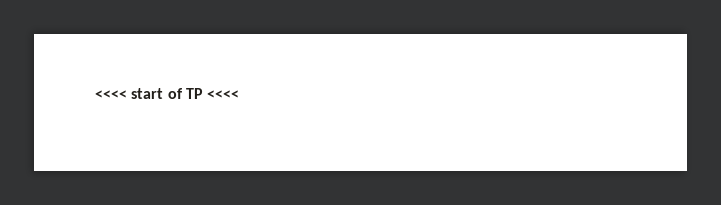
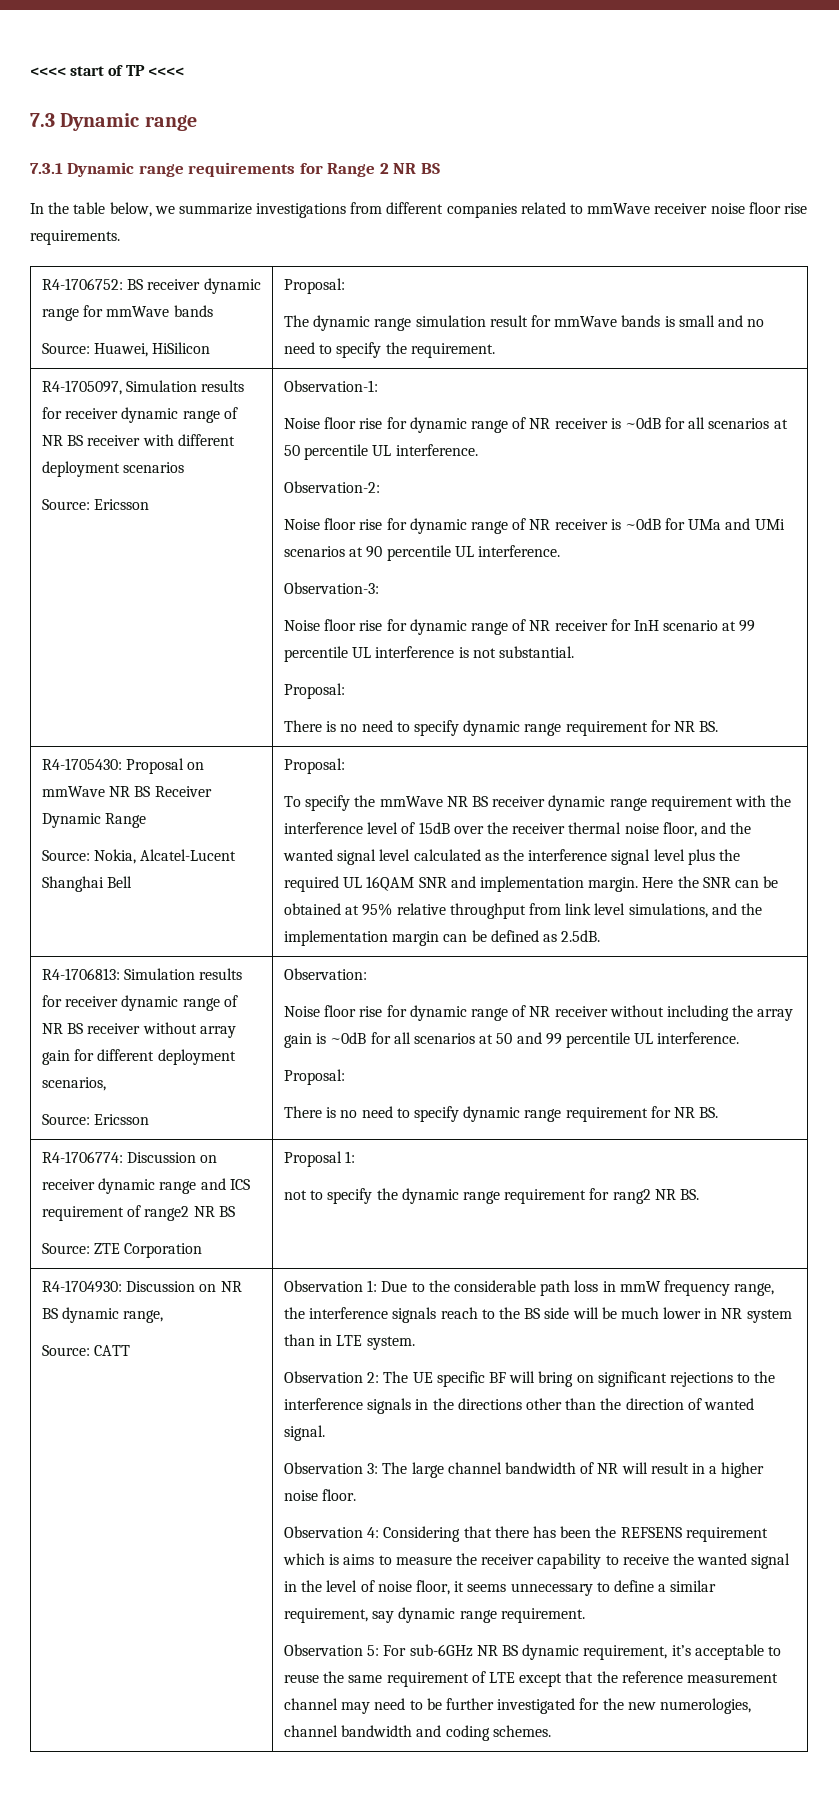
+ 7.3 Dynamic range
+ 7.3.1 Dynamic range requirements for Range 2 NR BS
+ In the table below, we summarize investigations from different companies related to mmWave receiver noise floor rise requirements.
+ R4-1706752: BS receiver dynamic range for mmWave bands
+ Source: Huawei, HiSilicon | Proposal:
+ The dynamic range simulation result for mmWave bands is small and no need to specify the requirement.
+ R4-1705097, Simulation results for receiver dynamic range of NR BS receiver with different deployment scenarios
+ Source: Ericsson | Observation-1:
+ Noise floor rise for dynamic range of NR receiver is ~0dB for all scenarios at 50 percentile UL interference.
+ Observation-2:
+ Noise floor rise for dynamic range of NR receiver is ~0dB for UMa and UMi scenarios at 90 percentile UL interference.
+ Observation-3:
+ Noise floor rise for dynamic range of NR receiver for InH scenario at 99 percentile UL interference is not substantial.
+ Proposal:
+ There is no need to specify dynamic range requirement for NR BS.
+ R4-1705430: Proposal on mmWave NR BS Receiver Dynamic Range
+ Source: Nokia, Alcatel-Lucent Shanghai Bell | Proposal:
+ To specify the mmWave NR BS receiver dynamic range requirement with the interference level of 15dB over the receiver thermal noise floor, and the wanted signal level calculated as the interference signal level plus the required UL 16QAM SNR and implementation margin. Here the SNR can be obtained at 95% relative throughput from link level simulations, and the implementation margin can be defined as 2.5dB.
+ R4-1706813: Simulation results for receiver dynamic range of NR BS receiver without array gain for different deployment scenarios,
+ Source: Ericsson | Observation:
+ Noise floor rise for dynamic range of NR receiver without including the array gain is ~0dB for all scenarios at 50 and 99 percentile UL interference.
+ Proposal:
+ There is no need to specify dynamic range requirement for NR BS.
+ R4-1706774: Discussion on receiver dynamic range and ICS requirement of range2 NR BS
+ Source: ZTE Corporation | Proposal 1:
+ not to specify the dynamic range requirement for rang2 NR BS.
+ R4-1704930: Discussion on NR BS dynamic range,
+ Source: CATT | Observation 1: Due to the considerable path loss in mmW frequency range, the interference signals reach to the BS side will be much lower in NR system than in LTE system.
+ Observation 2: The UE specific BF will bring on significant rejections to the interference signals in the directions other than the direction of wanted signal.
+ Observation 3: The large channel bandwidth of NR will result in a higher noise floor.
+ Observation 4: Considering that there has been the REFSENS requirement which is aims to measure the receiver capability to receive the wanted signal in the level of noise floor, it seems unnecessary to define a similar requirement, say dynamic range requirement.
+ Observation 5: For sub-6GHz NR BS dynamic requirement, it’s acceptable to reuse the same requirement of LTE except that the reference measurement channel may need to be further investigated for the new numerologies, channel bandwidth and coding schemes.

